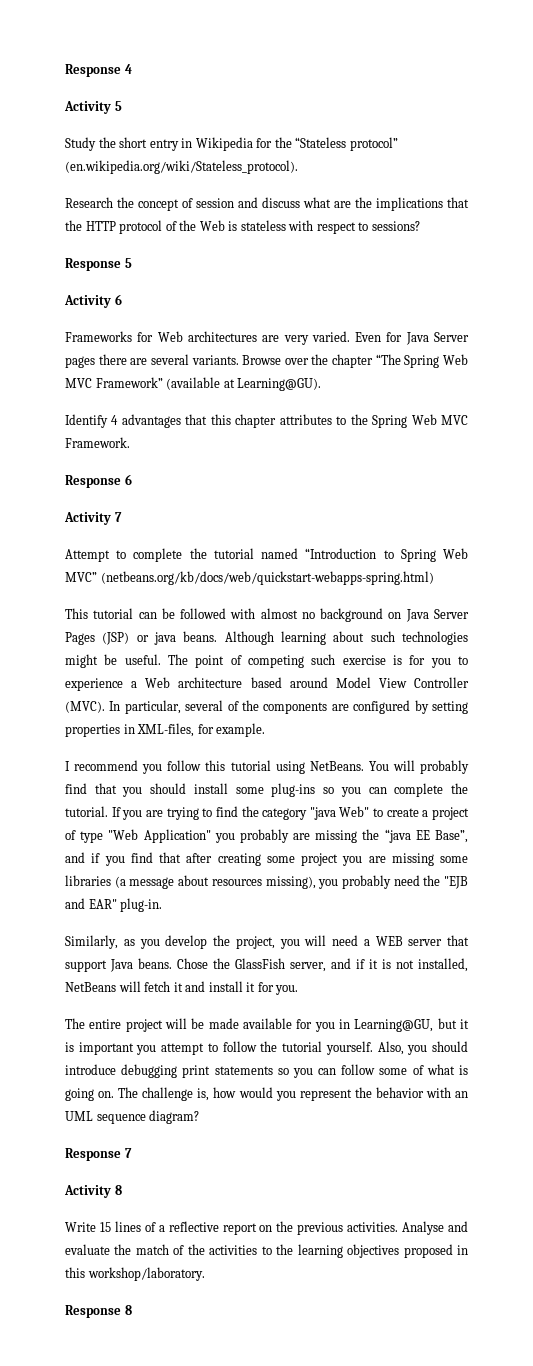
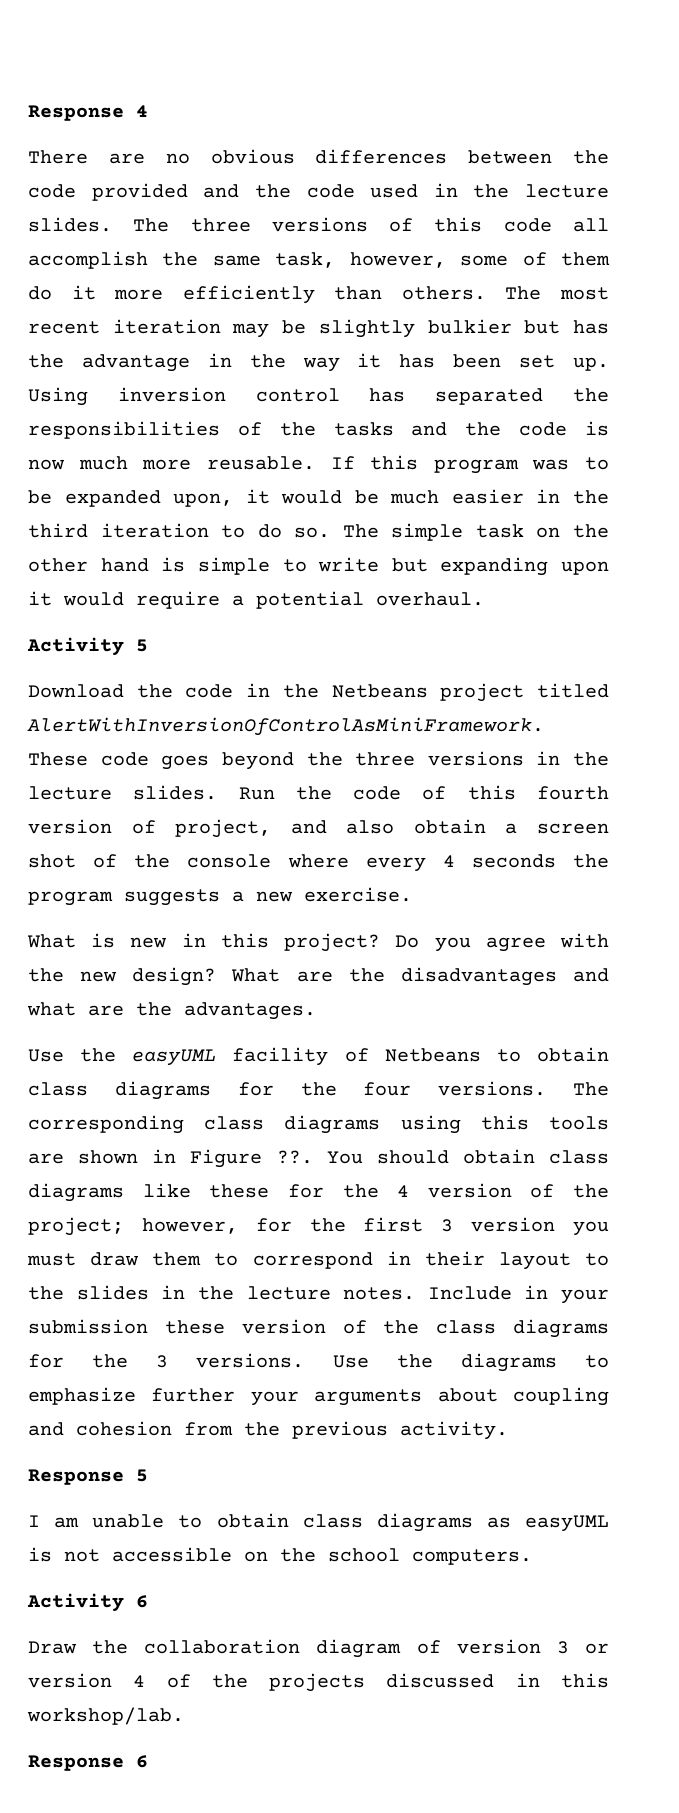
+ There are no obvious differences between the code provided and the code used in the lecture slides. The three versions of this code all accomplish the same task, however, some of them do it more efficiently than others. The most recent iteration may be slightly bulkier but has the advantage in the way it has been set up. Using inversion control has separated the responsibilities of the tasks and the code is now much more reusable. If this program was to be expanded upon, it would be much easier in the third iteration to do so. The simple task on the other hand is simple to write but expanding upon it would require a potential overhaul.
  Activity 5
- Study the short entry in Wikipedia for the “Stateless protocol” (en.wikipedia.org/wiki/Stateless_protocol).
- Research the concept of session and discuss what are the implications that the HTTP protocol of the Web is stateless with respect to sessions?
+ Download the code in the Netbeans project titled AlertWithInversionOfControlAsMiniFramework. These code goes beyond the three versions in the lecture slides. Run the code of this fourth version of project, and also obtain a screen shot of the console where every 4 seconds the program suggests a new exercise.
+ What is new in this project? Do you agree with the new design? What are the disadvantages and what are the advantages.
+ Use the easyUML facility of Netbeans to obtain class diagrams for the four versions. The corresponding class diagrams using this tools are shown in Figure ??. You should obtain class diagrams like these for the 4 version of the project; however, for the first 3 version you must draw them to correspond in their layout to the slides in the lecture notes. Include in your submission these version of the class diagrams for the 3 versions. Use the diagrams to emphasize further your arguments about coupling and cohesion from the previous activity.
  Response 5
+ I am unable to obtain class diagrams as easyUML is not accessible on the school computers.
  Activity 6
- Frameworks for Web architectures are very varied. Even for Java Server pages there are several variants. Browse over the chapter “The Spring Web MVC Framework” (available at Learning@GU).
- Identify 4 advantages that this chapter attributes to the Spring Web MVC Framework.
+ Draw the collaboration diagram of version 3 or version 4 of the projects discussed in this workshop/lab.
  Response 6
- Activity 7
- Attempt to complete the tutorial named “Introduction to Spring Web MVC” (netbeans.org/kb/docs/web/quickstart-webapps-spring.html)
- This tutorial can be followed with almost no background on Java Server Pages (JSP) or java beans. Although learning about such technologies might be useful. The point of competing such exercise is for you to experience a Web architecture based around Model View Controller (MVC). In particular, several of the components are configured by setting properties in XML-files, for example.
- I recommend you follow this tutorial using NetBeans. You will probably find that you should install some plug-ins so you can complete the tutorial. If you are trying to find the category "java Web" to create a project of type "Web Application" you probably are missing the “java EE Base”, and if you find that after creating some project you are missing some libraries (a message about resources missing), you probably need the "EJB and EAR" plug-in.
- Similarly, as you develop the project, you will need a WEB server that support Java beans. Chose the GlassFish server, and if it is not installed, NetBeans will fetch it and install it for you.
- The entire project will be made available for you in Learning@GU, but it is important you attempt to follow the tutorial yourself. Also, you should introduce debugging print statements so you can follow some of what is going on. The challenge is, how would you represent the behavior with an UML sequence diagram?
- Response 7
- Activity 8
- Write 15 lines of a reflective report on the previous activities. Analyse and evaluate the match of the activities to the learning objectives proposed in this workshop/laboratory.
- Response 8

